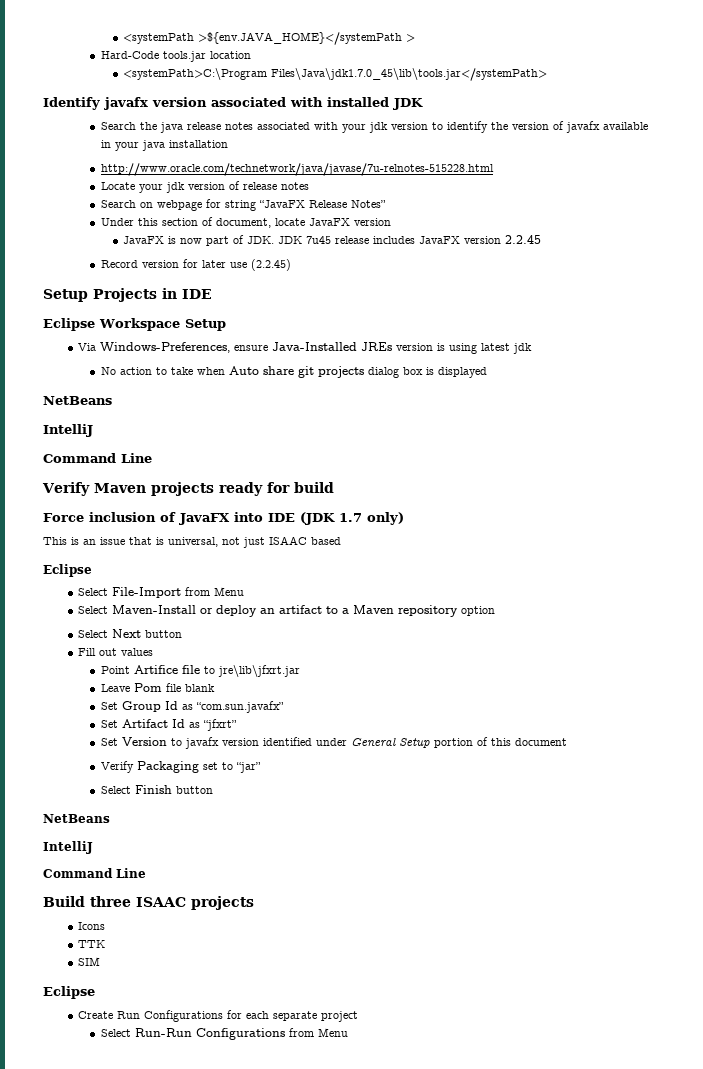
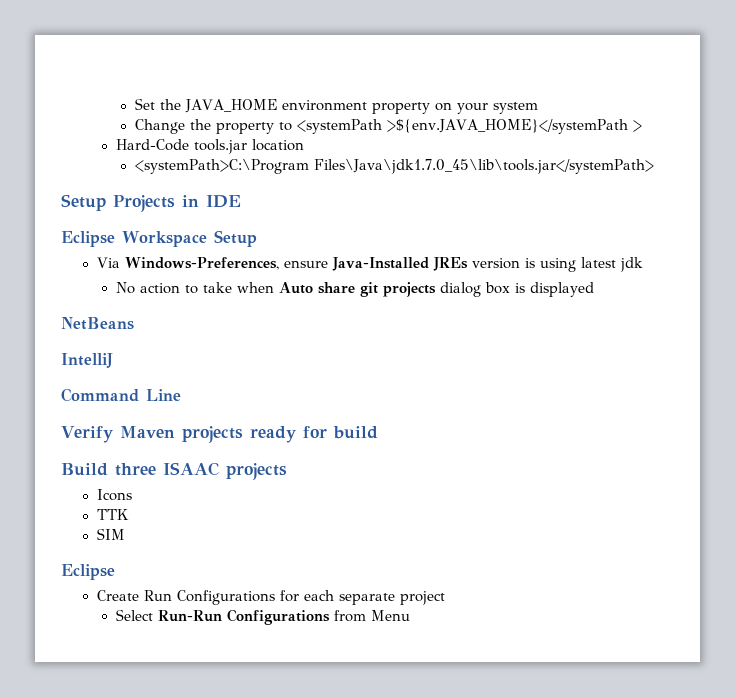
- <systemPath >${env.JAVA_HOME}</systemPath >
+ Set the JAVA_HOME environment property on your system
+ Change the property to <systemPath >${env.JAVA_HOME}</systemPath >
- Identify javafx version associated with installed JDK
- Search the java release notes associated with your jdk version to identify the version of javafx available in your java installation
- http://www.oracle.com/technetwork/java/javase/7u-relnotes-515228.html
- Locate your jdk version of release notes
- Search on webpage for string “JavaFX Release Notes”
- Under this section of document, locate JavaFX version
- JavaFX is now part of JDK. JDK 7u45 release includes JavaFX version 2.2.45
- Record version for later use (2.2.45)
- Force inclusion of JavaFX into IDE (JDK 1.7 only)
- This is an issue that is universal, not just ISAAC based
- Eclipse
- Select File-Import from Menu
- Select Maven-Install or deploy an artifact to a Maven repository option
- Select Next button
- Fill out values
- Point Artifice file to jre\lib\jfxrt.jar
- Leave Pom file blank
- Set Group Id as “com.sun.javafx”
- Set Artifact Id as “jfxrt”
- Set Version to javafx version identified under General Setup portion of this document
- Verify Packaging set to “jar”
- Select Finish button
- NetBeans
- IntelliJ
- Command Line

